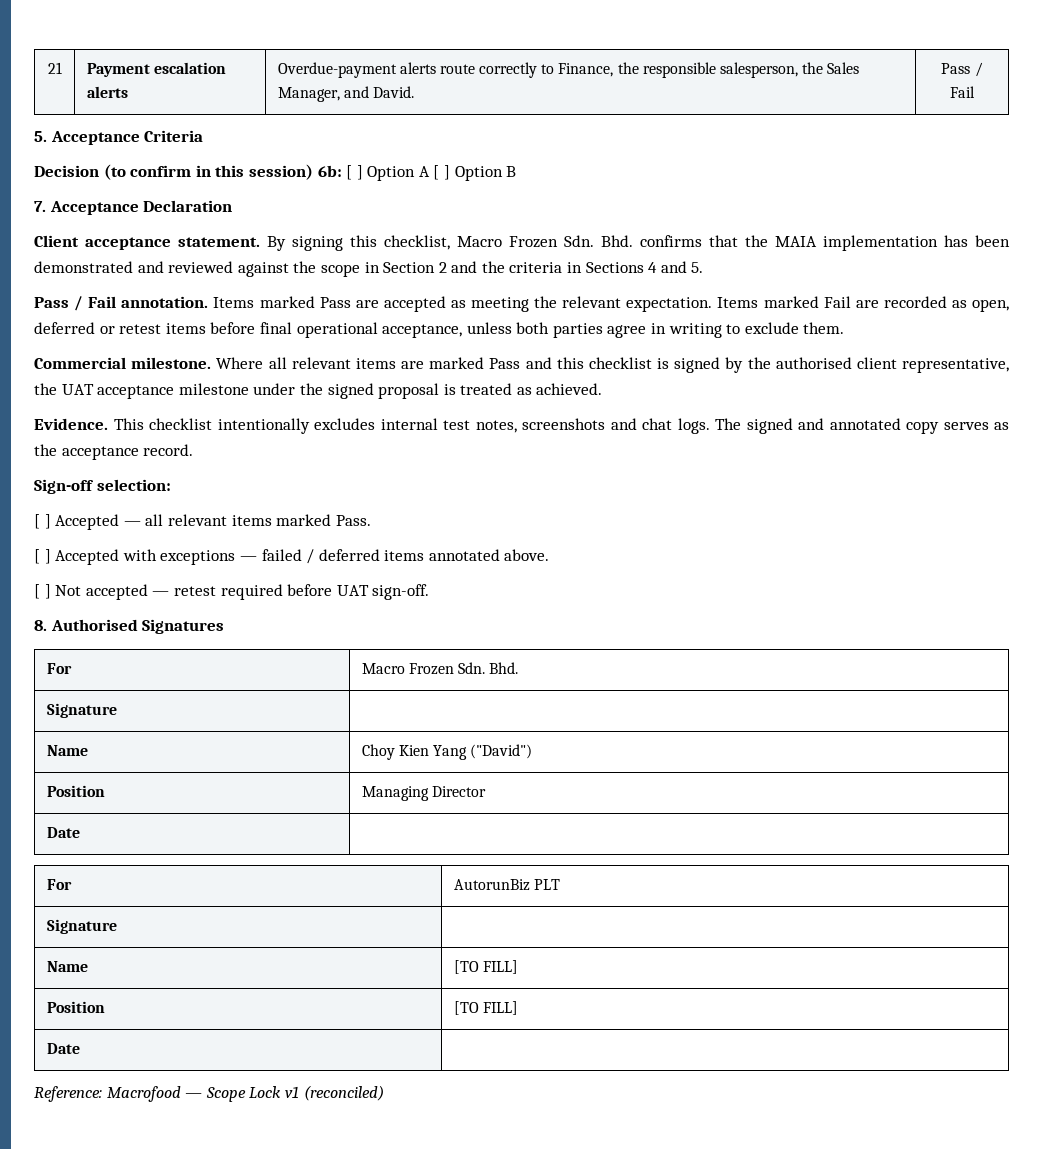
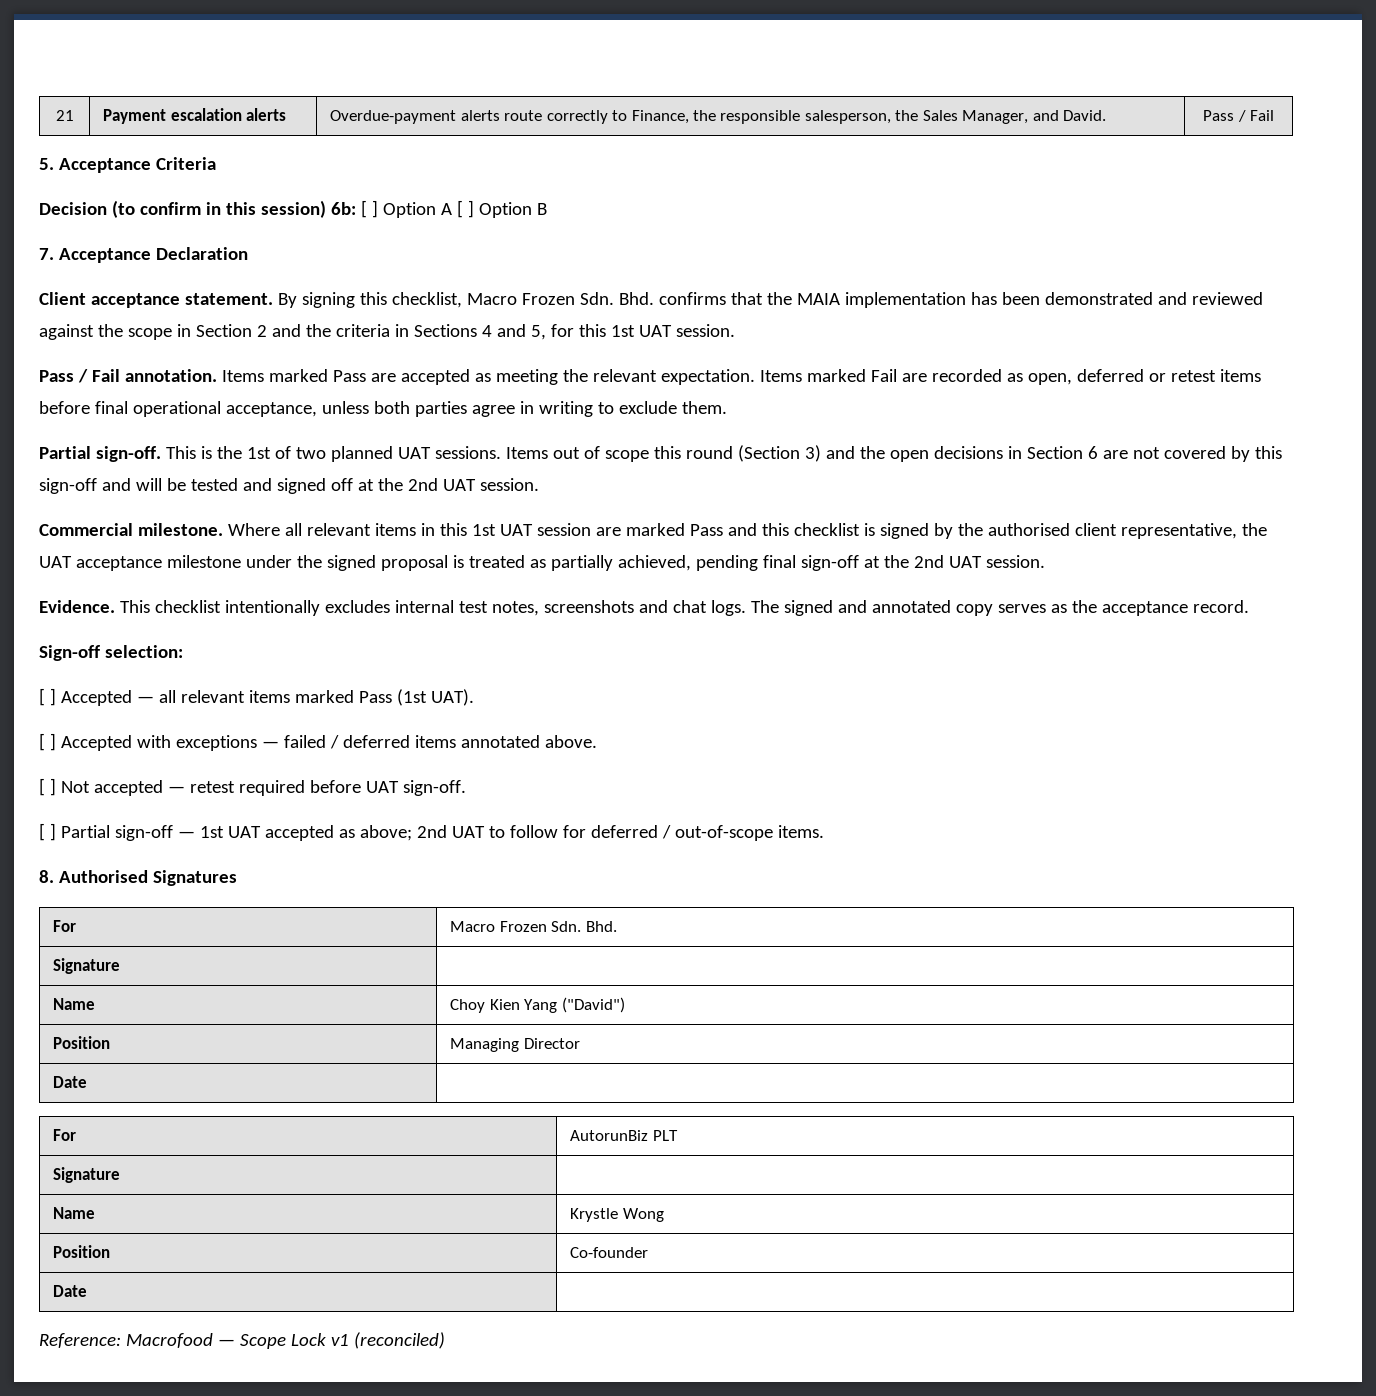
- By signing this checklist, Macro Frozen Sdn. Bhd. confirms that the MAIA implementation has been demonstrated and reviewed against the scope in Section 2 and the criteria in Sections 4 and 5.
+ By signing this checklist, Macro Frozen Sdn. Bhd. confirms that the MAIA implementation has been demonstrated and reviewed against the scope in Section 2 and the criteria in Sections 4 and 5, for this 1st UAT session.
+ Partial sign-off. This is the 1st of two planned UAT sessions. Items out of scope this round (Section 3) and the open decisions in Section 6 are not covered by this sign-off and will be tested and signed off at the 2nd UAT session.
- Where all relevant items are marked Pass and this checklist is signed by the authorised client representative, the UAT acceptance milestone under the signed proposal is treated as achieved.
+ Where all relevant items in this 1st UAT session are marked Pass and this checklist is signed by the authorised client representative, the UAT acceptance milestone under the signed proposal is treated as partially achieved, pending final sign-off at the 2nd UAT session.
- [ ] Accepted — all relevant items marked Pass.
+ [ ] Accepted — all relevant items marked Pass (1st UAT).
+ [ ] Partial sign-off — 1st UAT accepted as above; 2nd UAT to follow for deferred / out-of-scope items.
- Name | [TO FILL]
- Position | [TO FILL]
+ Name | Krystle Wong
+ Position | Co-founder

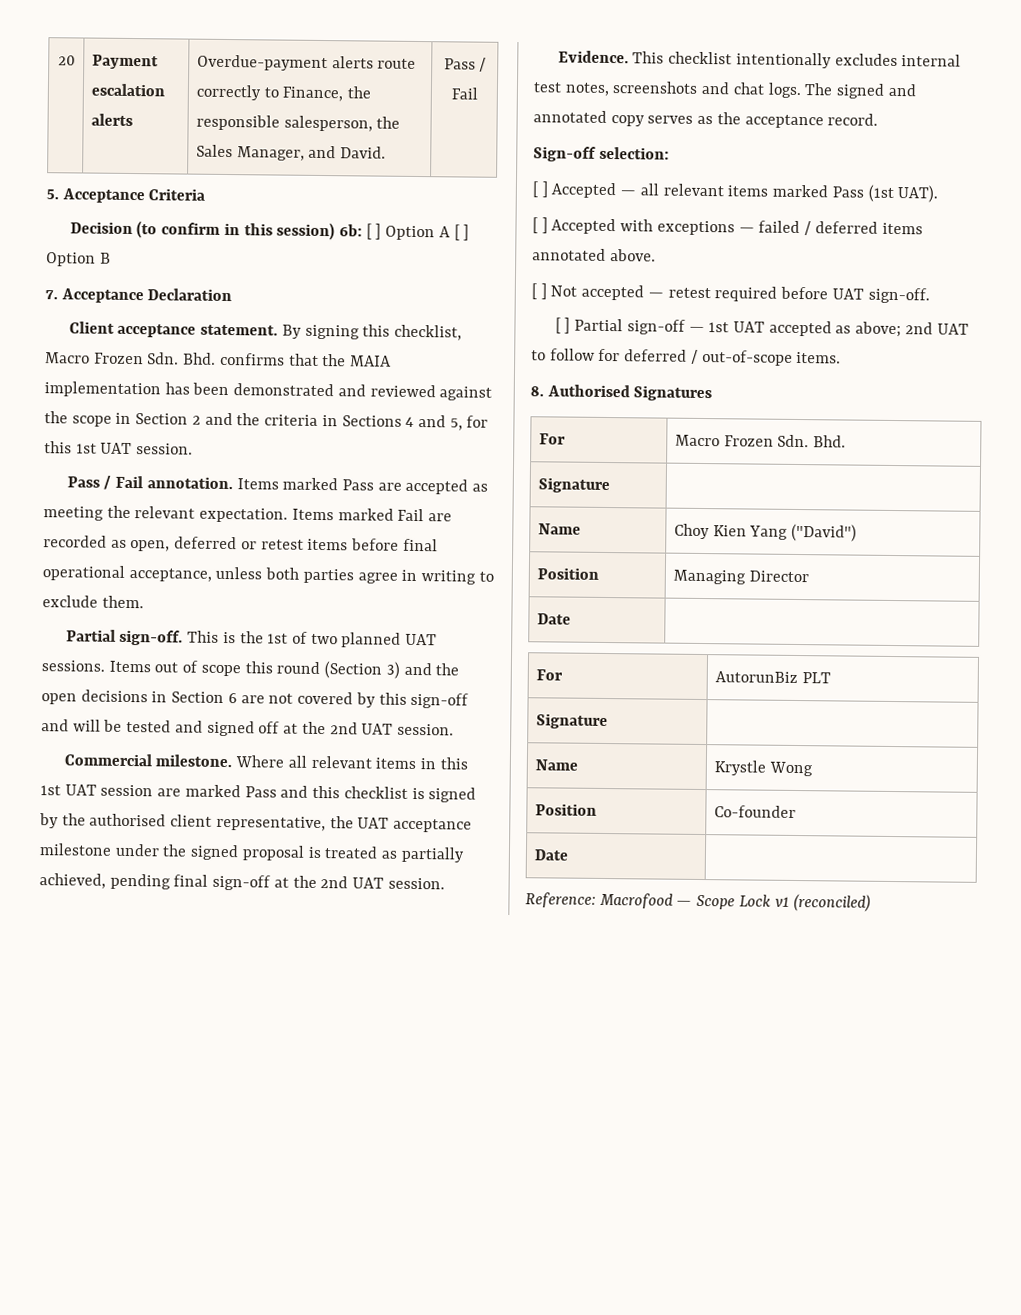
- 21 | Payment escalation alerts | Overdue-payment alerts route correctly to Finance, the responsible salesperson, the Sales Manager, and David. | Pass / Fail
+ 20 | Payment escalation alerts | Overdue-payment alerts route correctly to Finance, the responsible salesperson, the Sales Manager, and David. | Pass / Fail

